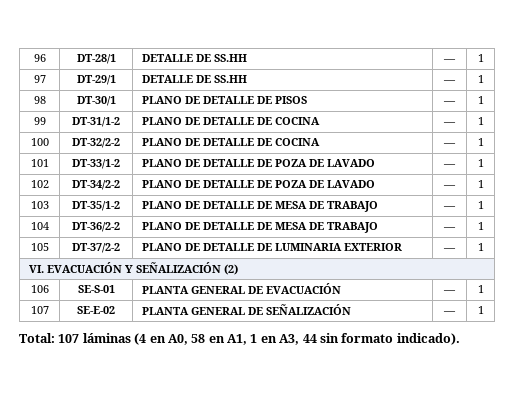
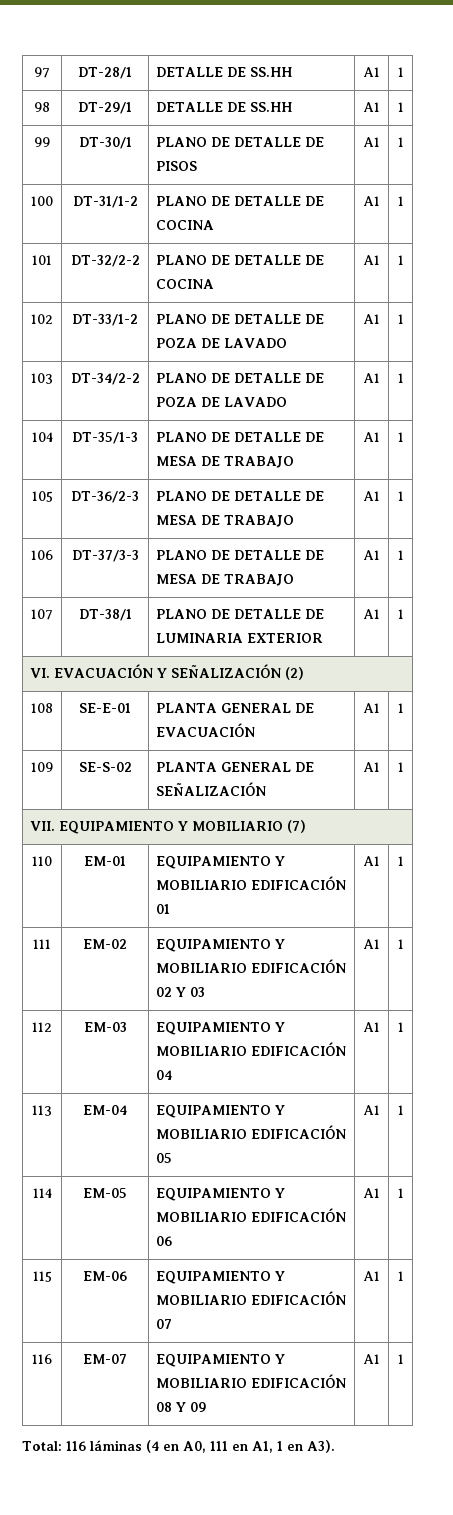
- 96 | DT-28/1 | DETALLE DE SS.HH | — | 1
- 97 | DT-29/1 | DETALLE DE SS.HH | — | 1
- 98 | DT-30/1 | PLANO DE DETALLE DE PISOS | — | 1
- 99 | DT-31/1-2 | PLANO DE DETALLE DE COCINA | — | 1
- 100 | DT-32/2-2 | PLANO DE DETALLE DE COCINA | — | 1
- 101 | DT-33/1-2 | PLANO DE DETALLE DE POZA DE LAVADO | — | 1
- 102 | DT-34/2-2 | PLANO DE DETALLE DE POZA DE LAVADO | — | 1
- 103 | DT-35/1-2 | PLANO DE DETALLE DE MESA DE TRABAJO | — | 1
- 104 | DT-36/2-2 | PLANO DE DETALLE DE MESA DE TRABAJO | — | 1
- 105 | DT-37/2-2 | PLANO DE DETALLE DE LUMINARIA EXTERIOR | — | 1
+ 97 | DT-28/1 | DETALLE DE SS.HH | A1 | 1
+ 98 | DT-29/1 | DETALLE DE SS.HH | A1 | 1
+ 99 | DT-30/1 | PLANO DE DETALLE DE PISOS | A1 | 1
+ 100 | DT-31/1-2 | PLANO DE DETALLE DE COCINA | A1 | 1
+ 101 | DT-32/2-2 | PLANO DE DETALLE DE COCINA | A1 | 1
+ 102 | DT-33/1-2 | PLANO DE DETALLE DE POZA DE LAVADO | A1 | 1
+ 103 | DT-34/2-2 | PLANO DE DETALLE DE POZA DE LAVADO | A1 | 1
+ 104 | DT-35/1-3 | PLANO DE DETALLE DE MESA DE TRABAJO | A1 | 1
+ 105 | DT-36/2-3 | PLANO DE DETALLE DE MESA DE TRABAJO | A1 | 1
+ 106 | DT-37/3-3 | PLANO DE DETALLE DE MESA DE TRABAJO | A1 | 1
+ 107 | DT-38/1 | PLANO DE DETALLE DE LUMINARIA EXTERIOR | A1 | 1
- 106 | SE-S-01 | PLANTA GENERAL DE EVACUACIÓN | — | 1
- 107 | SE-E-02 | PLANTA GENERAL DE SEÑALIZACIÓN | — | 1
+ 108 | SE-E-01 | PLANTA GENERAL DE EVACUACIÓN | A1 | 1
+ 109 | SE-S-02 | PLANTA GENERAL DE SEÑALIZACIÓN | A1 | 1
+ VII. EQUIPAMIENTO Y MOBILIARIO (7)
+ 110 | EM-01 | EQUIPAMIENTO Y MOBILIARIO EDIFICACIÓN 01 | A1 | 1
+ 111 | EM-02 | EQUIPAMIENTO Y MOBILIARIO EDIFICACIÓN 02 Y 03 | A1 | 1
+ 112 | EM-03 | EQUIPAMIENTO Y MOBILIARIO EDIFICACIÓN 04 | A1 | 1
+ 113 | EM-04 | EQUIPAMIENTO Y MOBILIARIO EDIFICACIÓN 05 | A1 | 1
+ 114 | EM-05 | EQUIPAMIENTO Y MOBILIARIO EDIFICACIÓN 06 | A1 | 1
+ 115 | EM-06 | EQUIPAMIENTO Y MOBILIARIO EDIFICACIÓN 07 | A1 | 1
+ 116 | EM-07 | EQUIPAMIENTO Y MOBILIARIO EDIFICACIÓN 08 Y 09 | A1 | 1
- Total: 107 láminas (4 en A0, 58 en A1, 1 en A3, 44 sin formato indicado).
+ Total: 116 láminas (4 en A0, 111 en A1, 1 en A3).

